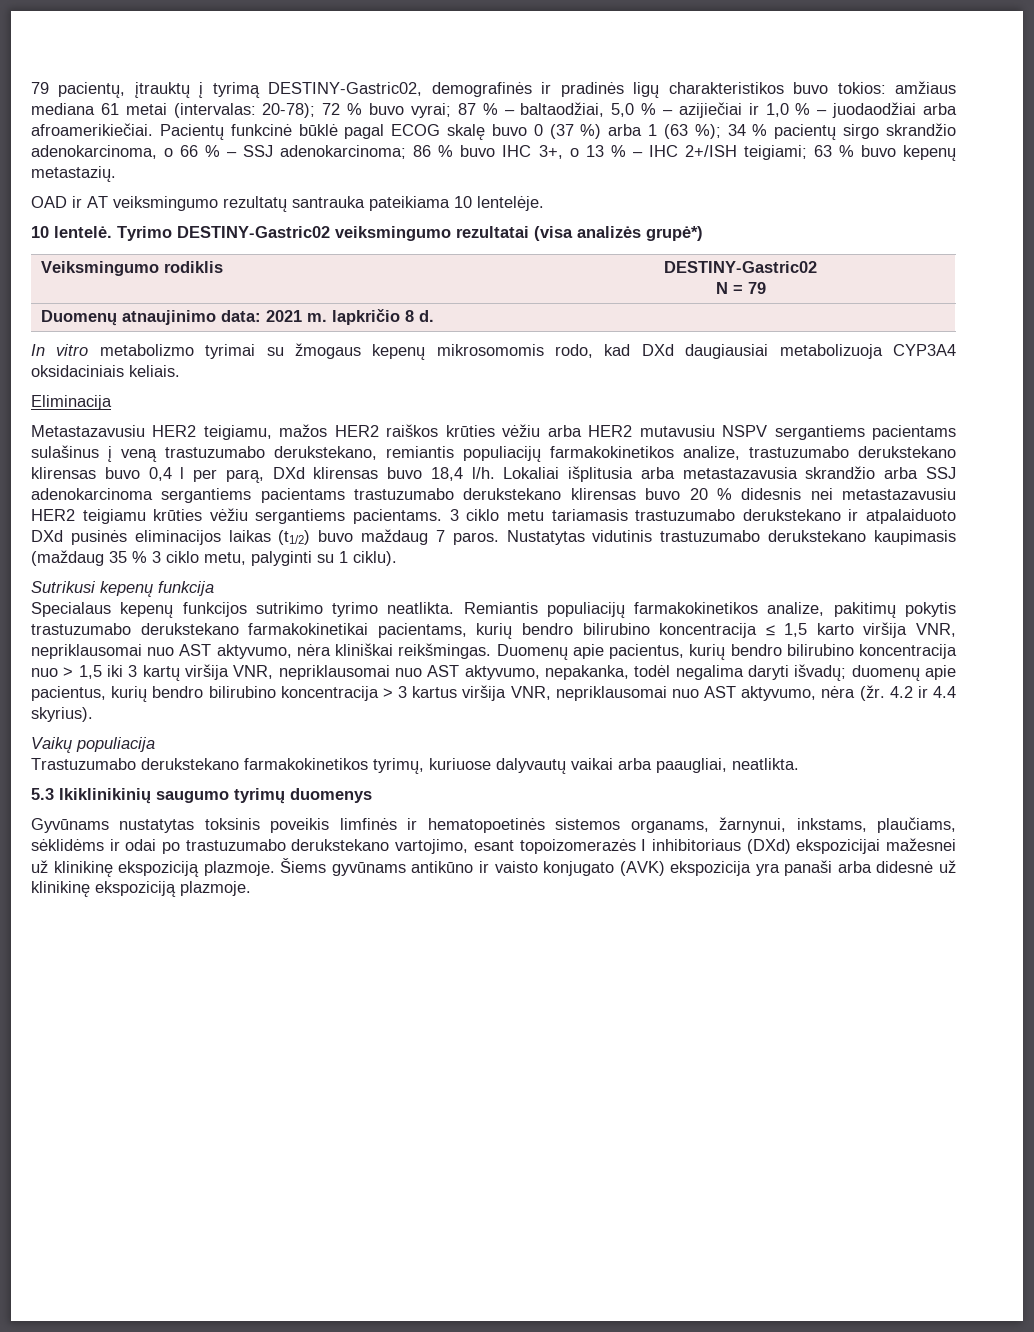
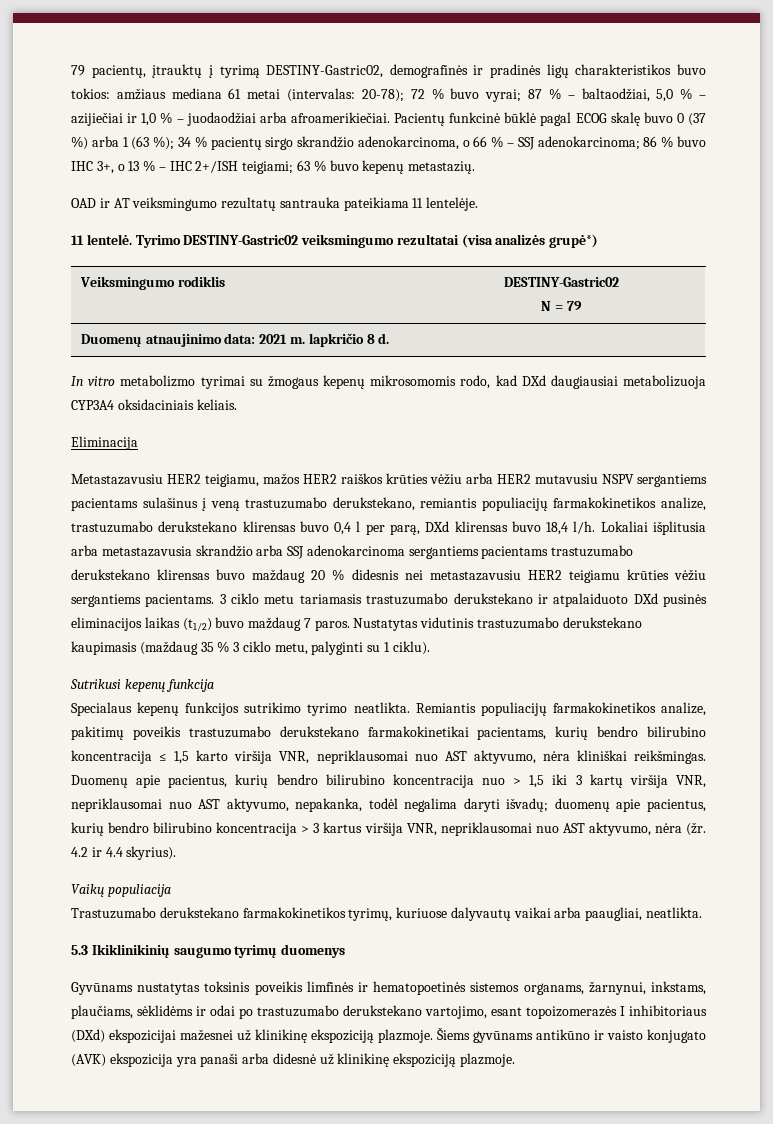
- OAD ir AT veiksmingumo rezultatų santrauka pateikiama 10 lentelėje.
+ OAD ir AT veiksmingumo rezultatų santrauka pateikiama 11 lentelėje.
- 10 lentelė.
+ 11 lentelė.
- Lokaliai išplitusia arba metastazavusia skrandžio arba SSJ adenokarcinoma sergantiems pacientams trastuzumabo derukstekano klirensas buvo 20 % didesnis nei metastazavusiu HER2 teigiamu krūties vėžiu sergantiems pacientams.
+ Lokaliai išplitusia arba metastazavusia skrandžio arba SSJ adenokarcinoma sergantiems pacientams trastuzumabo derukstekano klirensas buvo maždaug 20 % didesnis nei metastazavusiu HER2 teigiamu krūties vėžiu sergantiems pacientams.
- Remiantis populiacijų farmakokinetikos analize, pakitimų pokytis trastuzumabo derukstekano farmakokinetikai pacientams, kurių bendro bilirubino koncentracija ≤ 1,5 karto viršija VNR, nepriklausomai nuo AST aktyvumo, nėra kliniškai reikšmingas.
+ Remiantis populiacijų farmakokinetikos analize, pakitimų poveikis trastuzumabo derukstekano farmakokinetikai pacientams, kurių bendro bilirubino koncentracija ≤ 1,5 karto viršija VNR, nepriklausomai nuo AST aktyvumo, nėra kliniškai reikšmingas.

